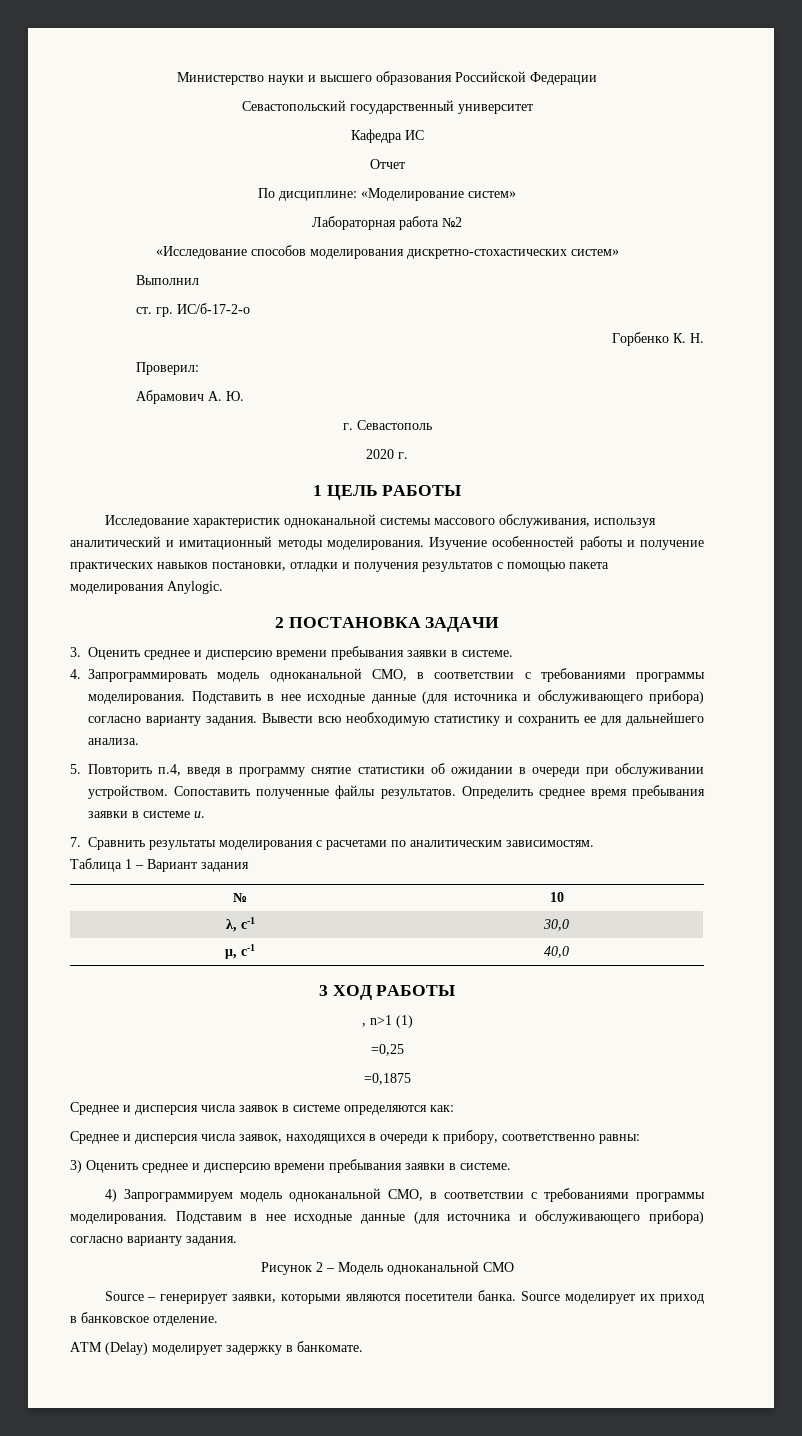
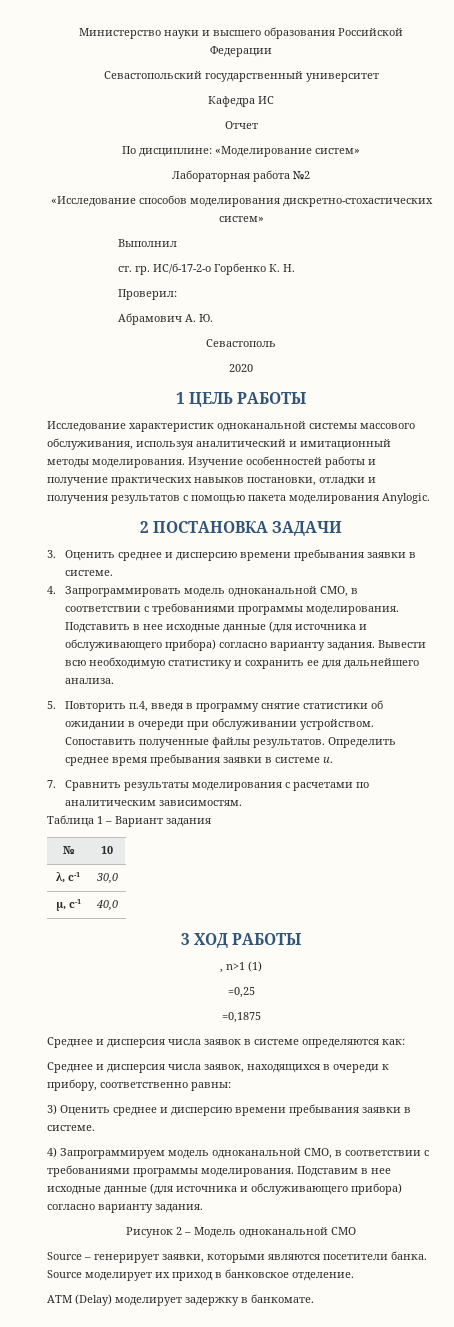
- ИС/б-17-2-о
- Горбенко К. Н.
+ ИС/б-17-2-о Горбенко К. Н.
- г. Севастополь
+ Севастополь
- 2020 г.
+ 2020

